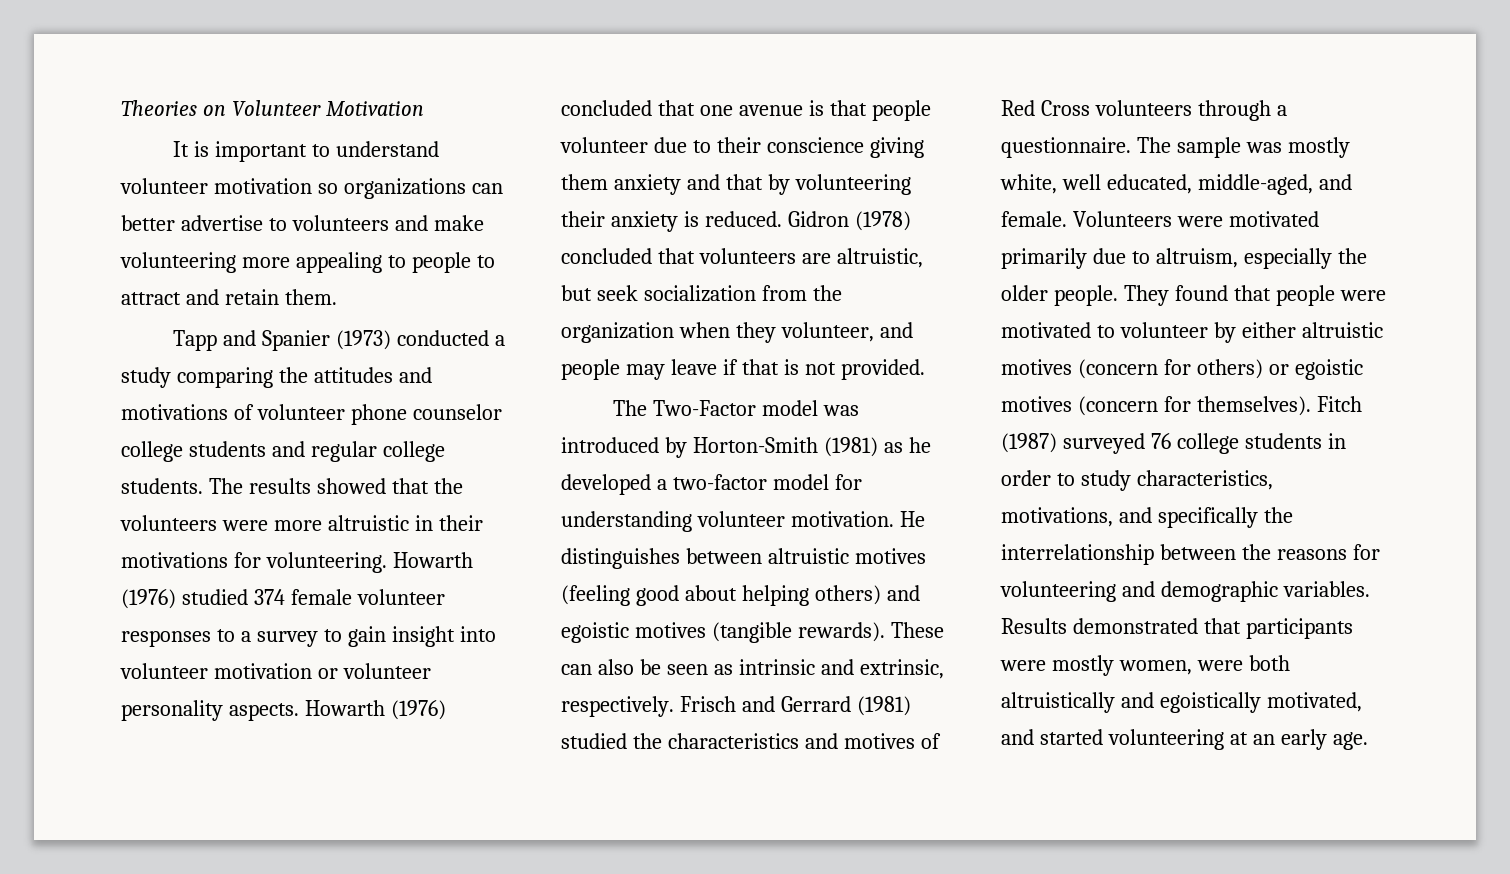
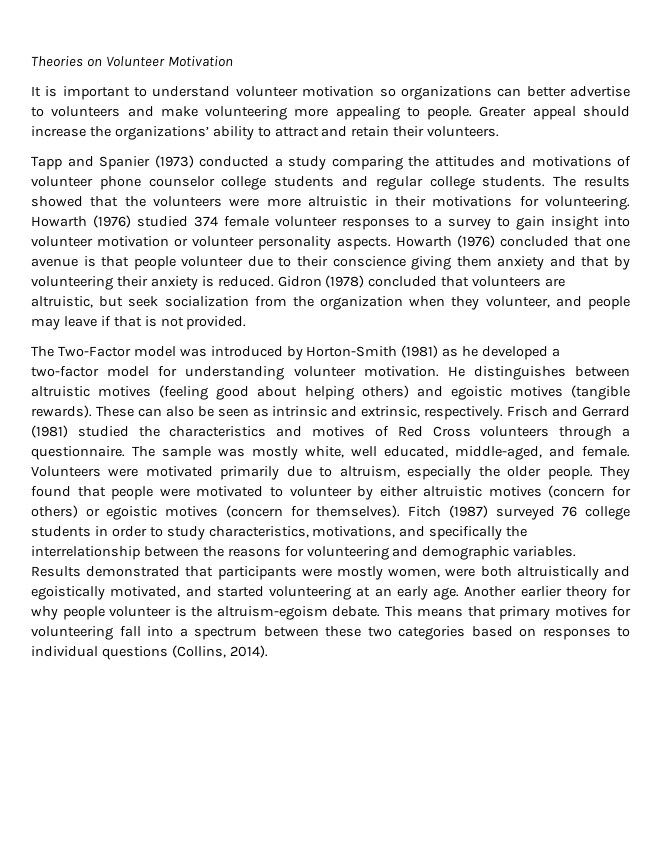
- It is important to understand volunteer motivation so organizations can better advertise to volunteers and make volunteering more appealing to people to attract and retain them.
+ It is important to understand volunteer motivation so organizations can better advertise to volunteers and make volunteering more appealing to people. Greater appeal should increase the organizations’ ability to attract and retain their volunteers.
+ Another earlier theory for why people volunteer is the altruism-egoism debate. This means that primary motives for volunteering fall into a spectrum between these two categories based on responses to individual questions (Collins, 2014).

